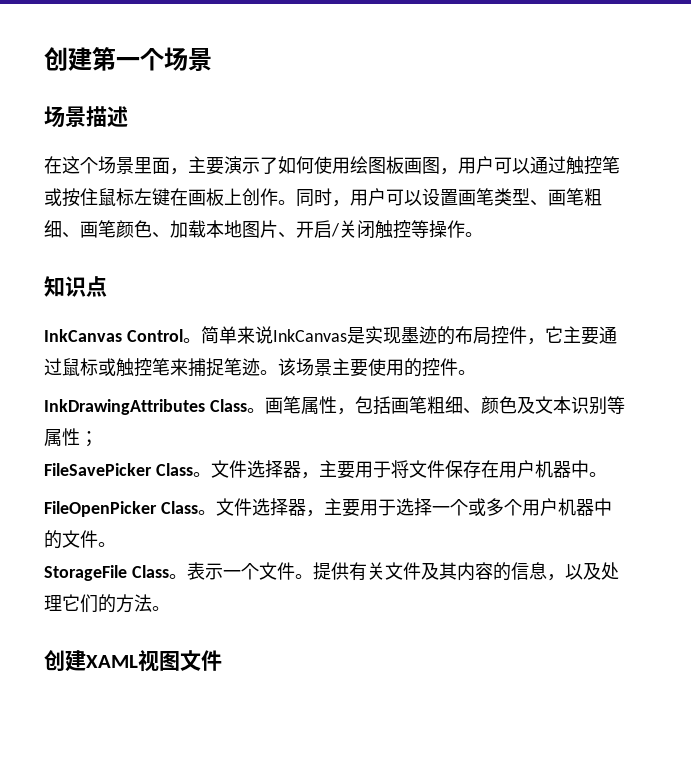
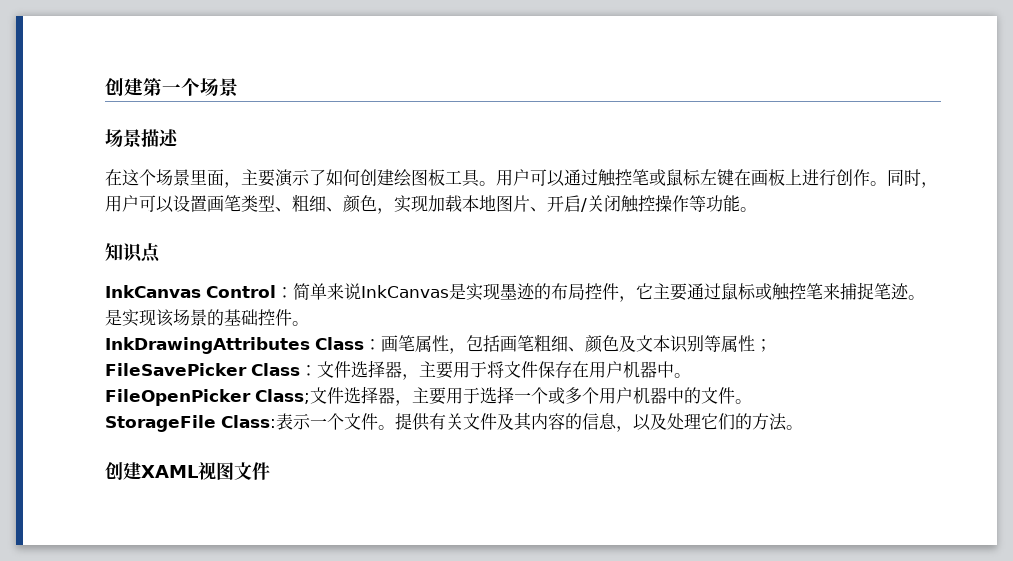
- 在这个场景里面，主要演示了如何使用绘图板画图，用户可以通过触控笔或按住鼠标左键在画板上创作。
+ 在这个场景里面，主要演示了如何创建绘图板工具。用户可以通过触控笔或鼠标左键在画板上进行创作。
- 同时，用户可以设置画笔类型、画笔粗细、画笔颜色、加载本地图片、开启/关闭触控等操作。
+ 同时，用户可以设置画笔类型、粗细、颜色，实现加载本地图片、开启/关闭触控操作等功能。
- InkCanvas Control。简单来说InkCanvas是实现墨迹的布局控件，它主要通过鼠标或触控笔来捕捉笔迹。
+ InkCanvas Control：简单来说InkCanvas是实现墨迹的布局控件，它主要通过鼠标或触控笔来捕捉笔迹。
- 该场景主要使用的控件。
+ 是实现该场景的基础控件。
- InkDrawingAttributes Class。画笔属性，包括画笔粗细、颜色及文本识别等属性；
+ InkDrawingAttributes Class：画笔属性，包括画笔粗细、颜色及文本识别等属性；
- FileSavePicker Class。文件选择器，主要用于将文件保存在用户机器中。
+ FileSavePicker Class：文件选择器，主要用于将文件保存在用户机器中。
- FileOpenPicker Class。文件选择器，主要用于选择一个或多个用户机器中的文件。
+ FileOpenPicker Class;文件选择器，主要用于选择一个或多个用户机器中的文件。
- StorageFile Class。表示一个文件。
+ StorageFile Class:表示一个文件。

